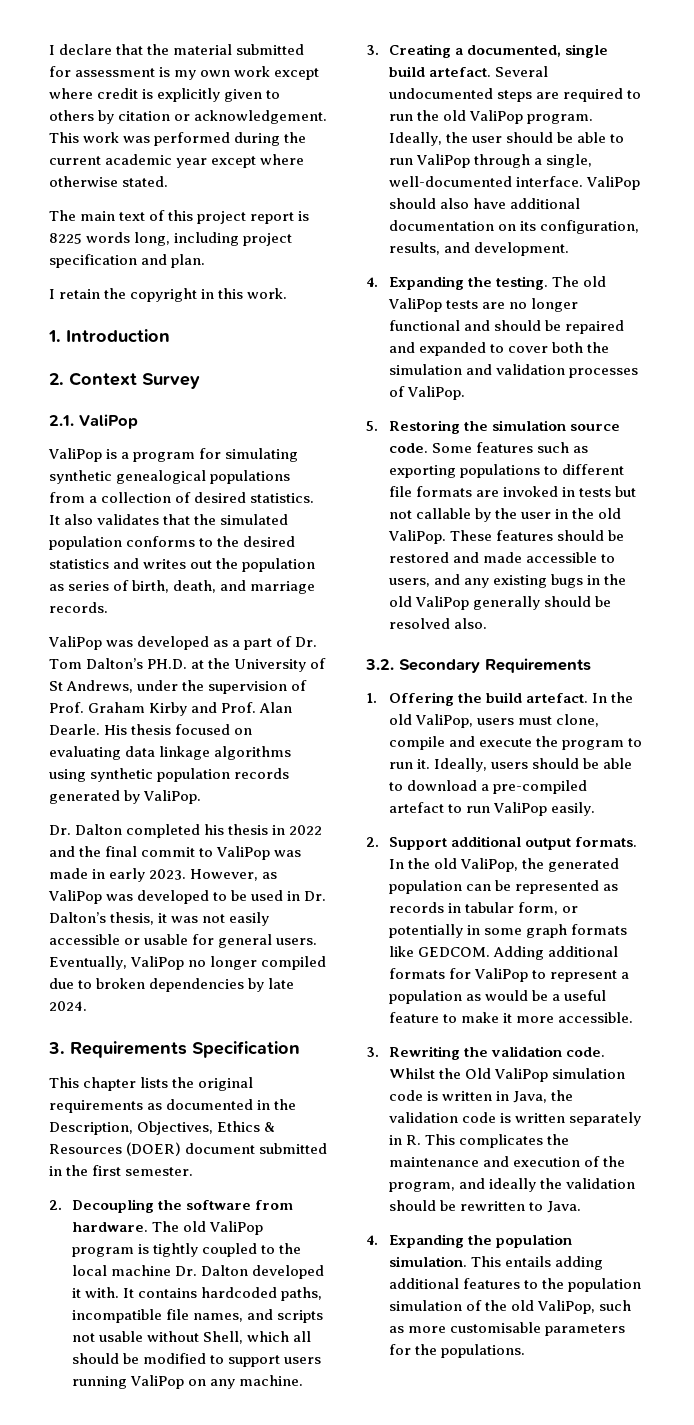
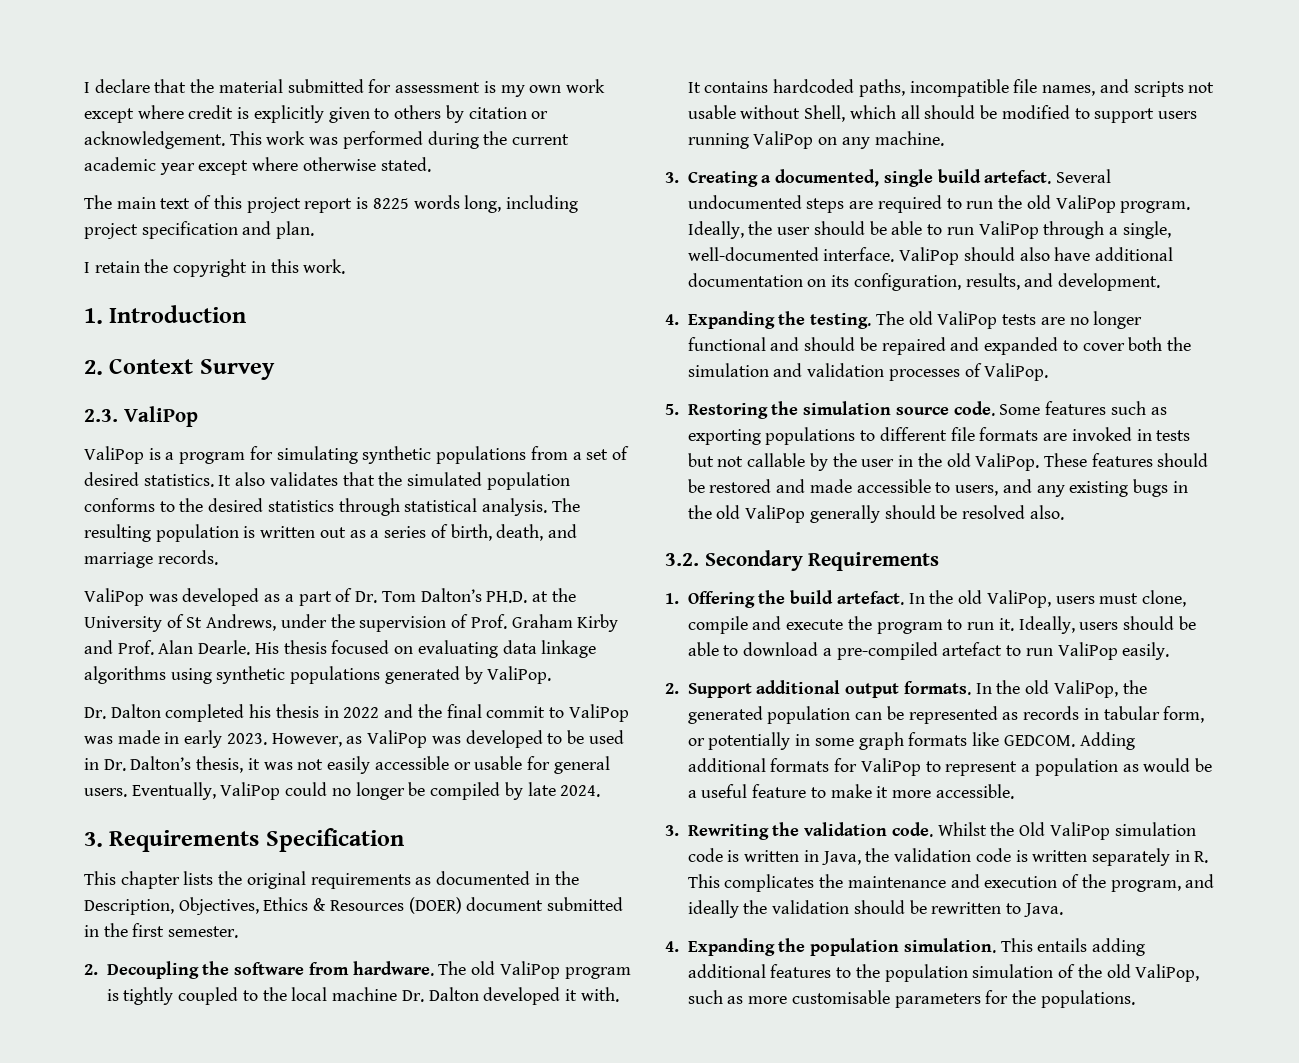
- 2.1. ValiPop
+ 2.3. ValiPop
- ValiPop is a program for simulating synthetic genealogical populations from a collection of desired statistics.
+ ValiPop is a program for simulating synthetic populations from a set of desired statistics.
- It also validates that the simulated population conforms to the desired statistics and writes out the population as series of birth, death, and marriage records.
+ It also validates that the simulated population conforms to the desired statistics through statistical analysis. The resulting population is written out as a series of birth, death, and marriage records.
- His thesis focused on evaluating data linkage algorithms using synthetic population records generated by ValiPop.
+ His thesis focused on evaluating data linkage algorithms using synthetic populations generated by ValiPop.
- Eventually, ValiPop no longer compiled due to broken dependencies by late 2024.
+ Eventually, ValiPop could no longer be compiled by late 2024.

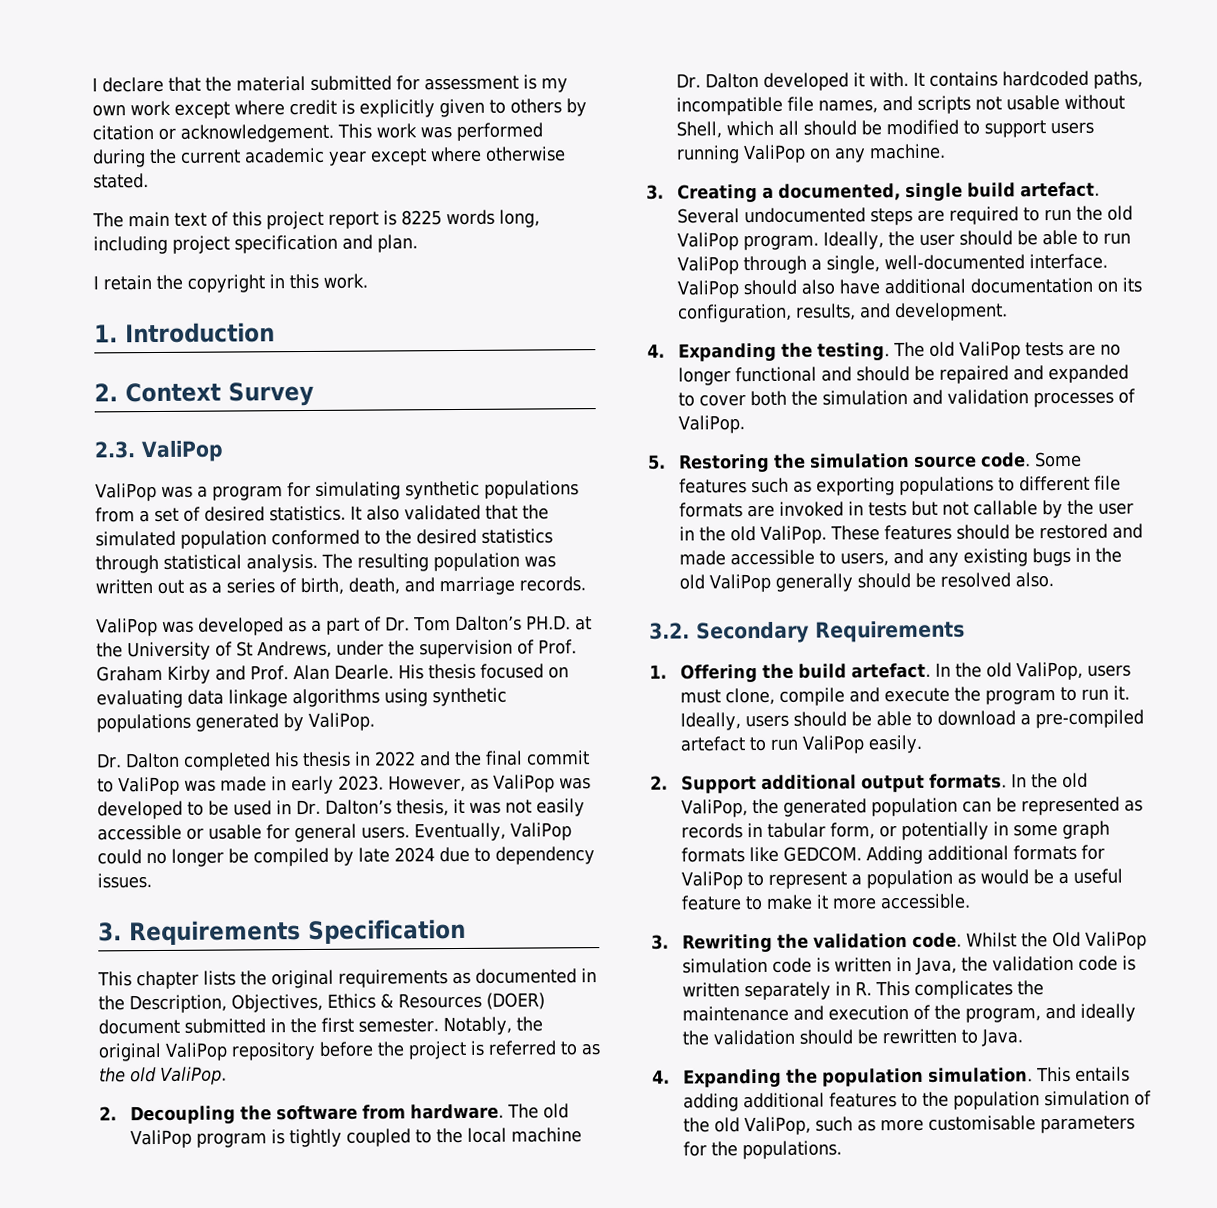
- ValiPop is a program for simulating synthetic populations from a set of desired statistics.
+ ValiPop was a program for simulating synthetic populations from a set of desired statistics.
- It also validates that the simulated population conforms to the desired statistics through statistical analysis.
+ It also validated that the simulated population conformed to the desired statistics through statistical analysis.
- The resulting population is written out as a series of birth, death, and marriage records.
+ The resulting population was written out as a series of birth, death, and marriage records.
- Eventually, ValiPop could no longer be compiled by late 2024.
+ Eventually, ValiPop could no longer be compiled by late 2024 due to dependency issues.
+ Notably, the original ValiPop repository before the project is referred to as the old ValiPop.

